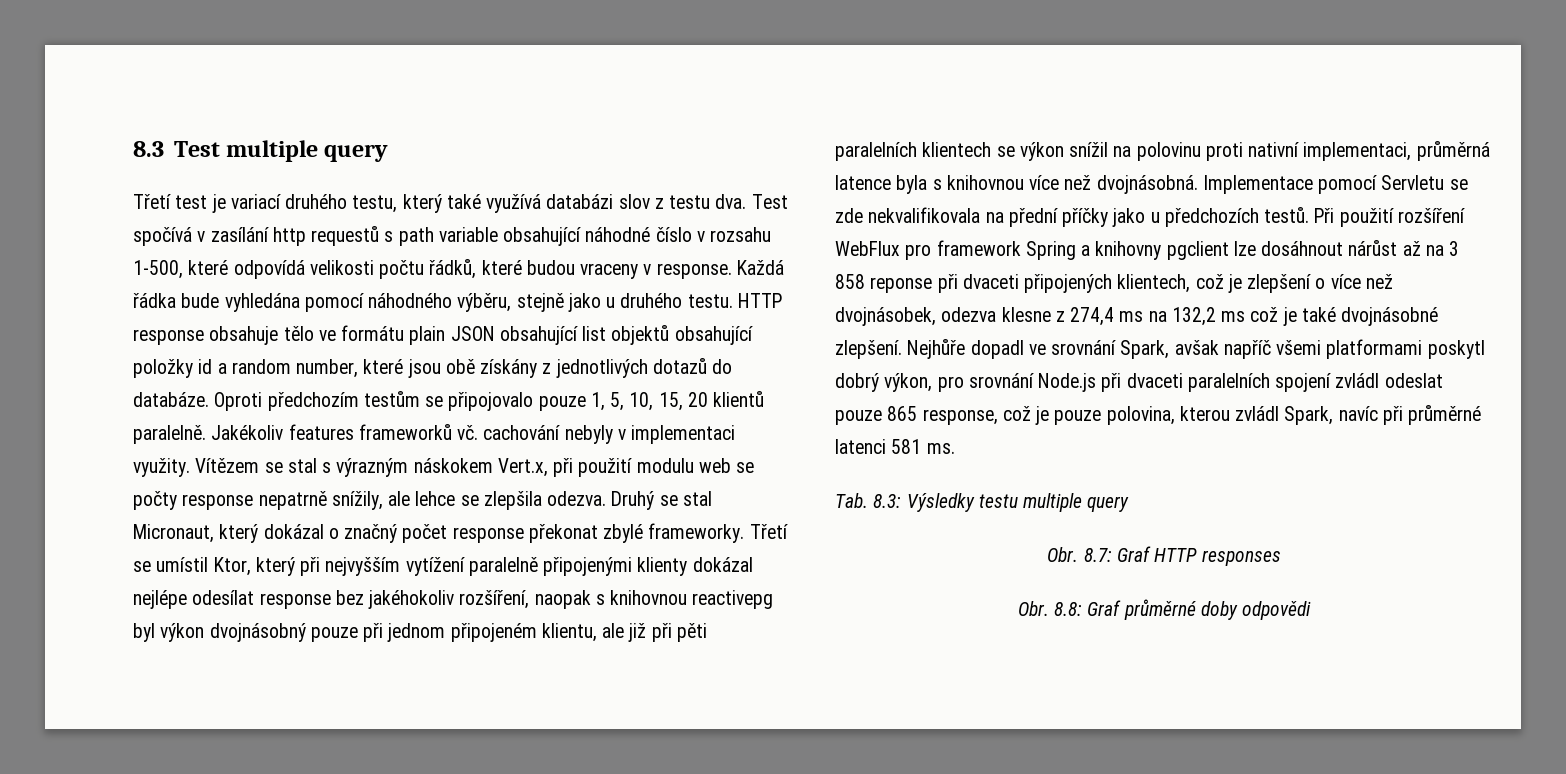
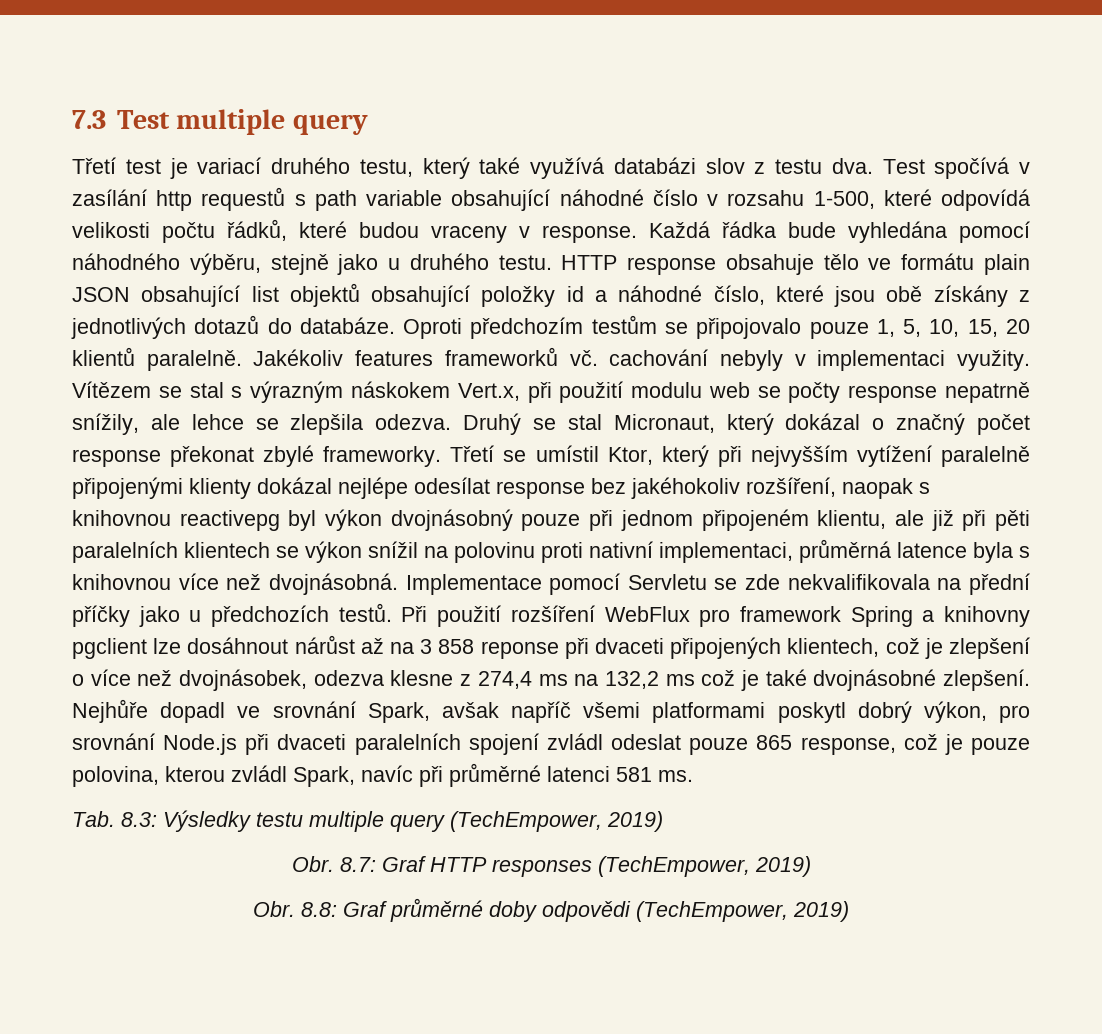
- 8.3 Test multiple query
+ 7.3 Test multiple query
- HTTP response obsahuje tělo ve formátu plain JSON obsahující list objektů obsahující položky id a random number, které jsou obě získány z jednotlivých dotazů do databáze.
+ HTTP response obsahuje tělo ve formátu plain JSON obsahující list objektů obsahující položky id a náhodné číslo, které jsou obě získány z jednotlivých dotazů do databáze.
- Tab. 8.3: Výsledky testu multiple query
+ Tab. 8.3: Výsledky testu multiple query (TechEmpower, 2019)
- Obr. 8.7: Graf HTTP responses
+ Obr. 8.7: Graf HTTP responses (TechEmpower, 2019)
- Obr. 8.8: Graf průměrné doby odpovědi
+ Obr. 8.8: Graf průměrné doby odpovědi (TechEmpower, 2019)

